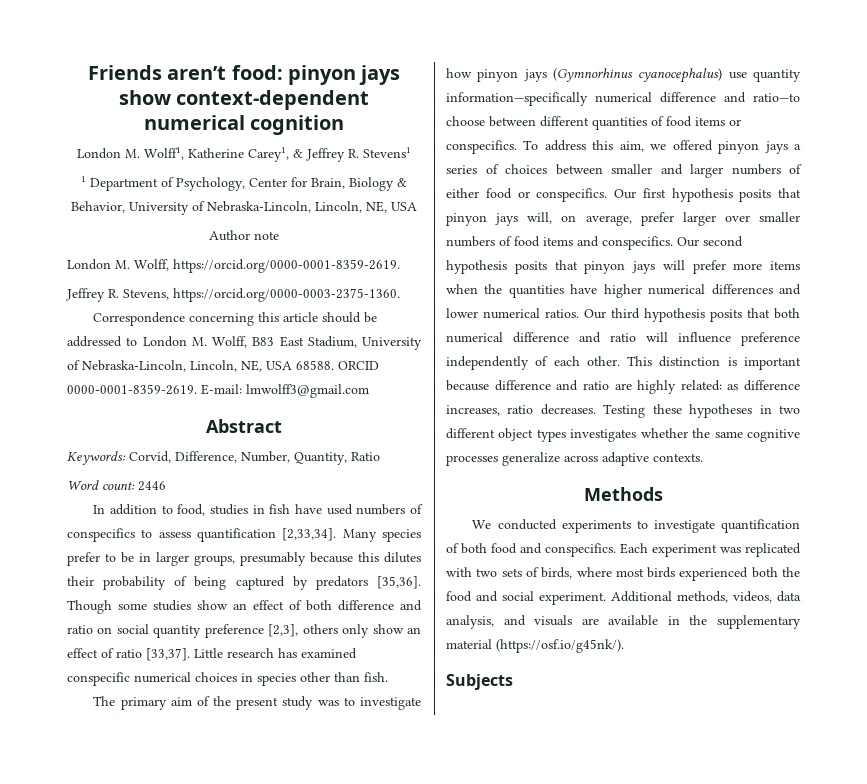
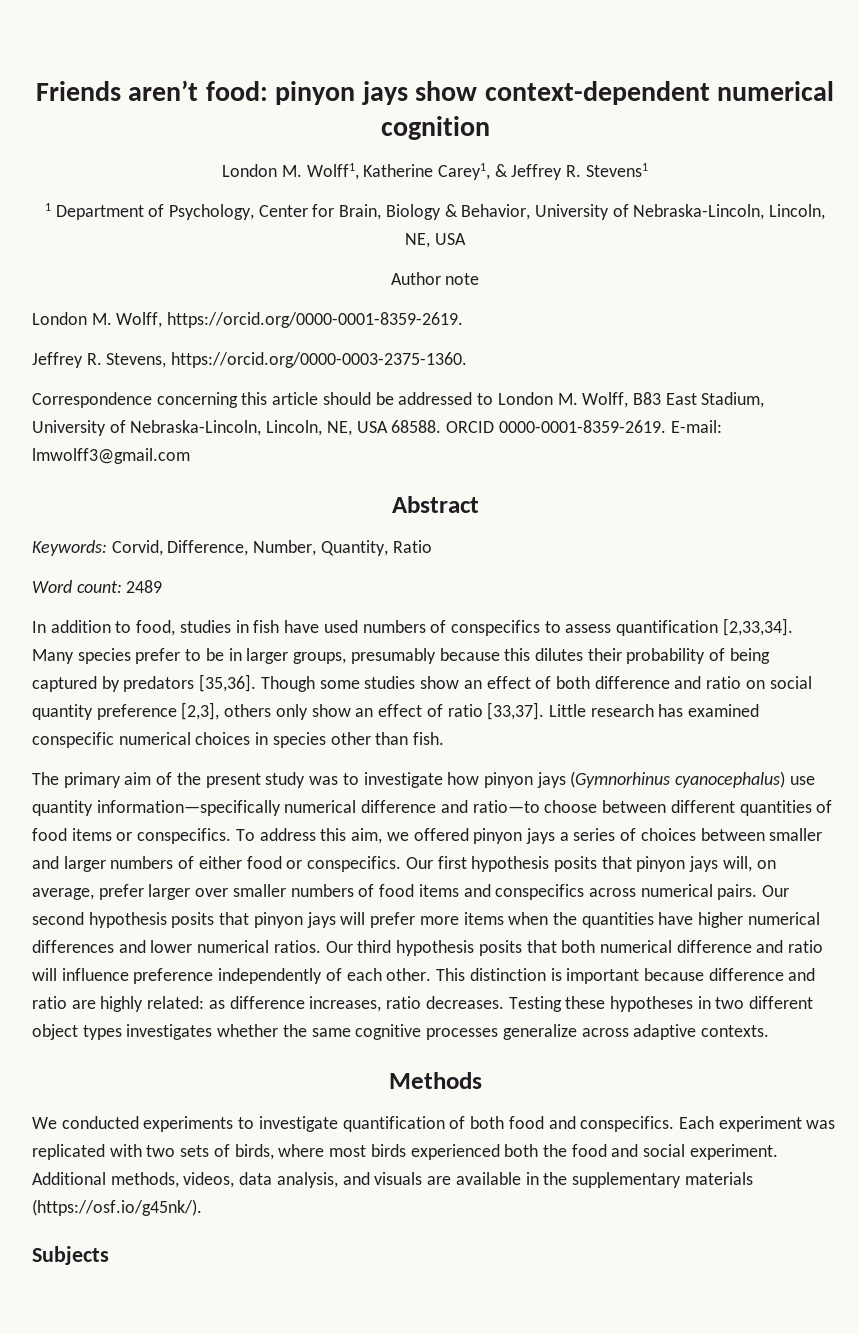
- Word count: 2446
+ Word count: 2489
- Our first hypothesis posits that pinyon jays will, on average, prefer larger over smaller numbers of food items and conspecifics.
+ Our first hypothesis posits that pinyon jays will, on average, prefer larger over smaller numbers of food items and conspecifics across numerical pairs.
- Additional methods, videos, data analysis, and visuals are available in the supplementary material (https://osf.io/g45nk/).
+ Additional methods, videos, data analysis, and visuals are available in the supplementary materials (https://osf.io/g45nk/).

